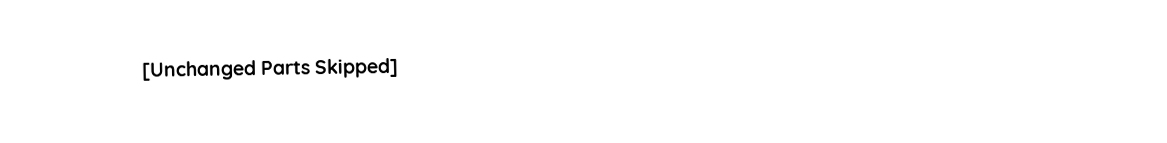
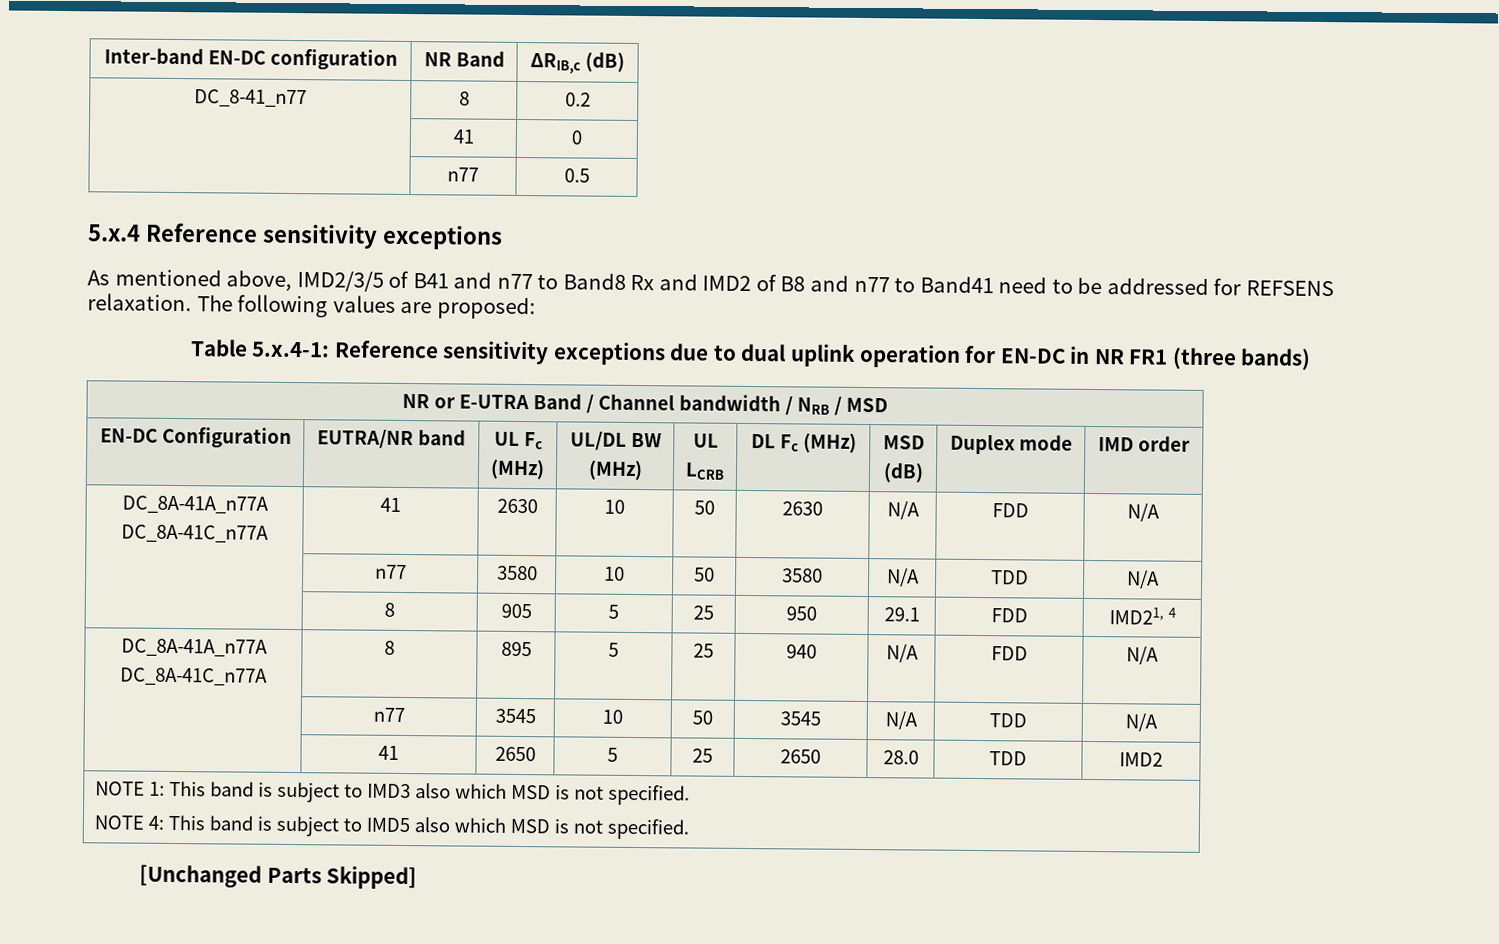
+ Inter-band EN-DC configuration | NR Band | ΔRIB,c (dB)
+ DC_8-41_n77 | 8 | 0.2
+ | 41 | 0
+ | n77 | 0.5
+ 5.x.4 Reference sensitivity exceptions
+ As mentioned above, IMD2/3/5 of B41 and n77 to Band8 Rx and IMD2 of B8 and n77 to Band41 need to be addressed for REFSENS relaxation. The following values are proposed:
+ Table 5.x.4-1: Reference sensitivity exceptions due to dual uplink operation for EN-DC in NR FR1 (three bands)
+ NR or E-UTRA Band / Channel bandwidth / NRB / MSD
+ EN-DC Configuration | EUTRA/NR band | UL Fc
+ (MHz) | UL/DL BW
+ (MHz) | UL
+ LCRB | DL Fc (MHz) | MSD
+ (dB) | Duplex mode | IMD order
+ DC_8A-41A_n77A
+ DC_8A-41C_n77A | 41 | 2630 | 10 | 50 | 2630 | N/A | FDD | N/A
+ | n77 | 3580 | 10 | 50 | 3580 | N/A | TDD | N/A
+ | 8 | 905 | 5 | 25 | 950 | 29.1 | FDD | IMD21, 4
+ DC_8A-41A_n77A
+ DC_8A-41C_n77A | 8 | 895 | 5 | 25 | 940 | N/A | FDD | N/A
+ | n77 | 3545 | 10 | 50 | 3545 | N/A | TDD | N/A
+ | 41 | 2650 | 5 | 25 | 2650 | 28.0 | TDD | IMD2
+ NOTE 1: This band is subject to IMD3 also which MSD is not specified.
+ NOTE 4: This band is subject to IMD5 also which MSD is not specified.

